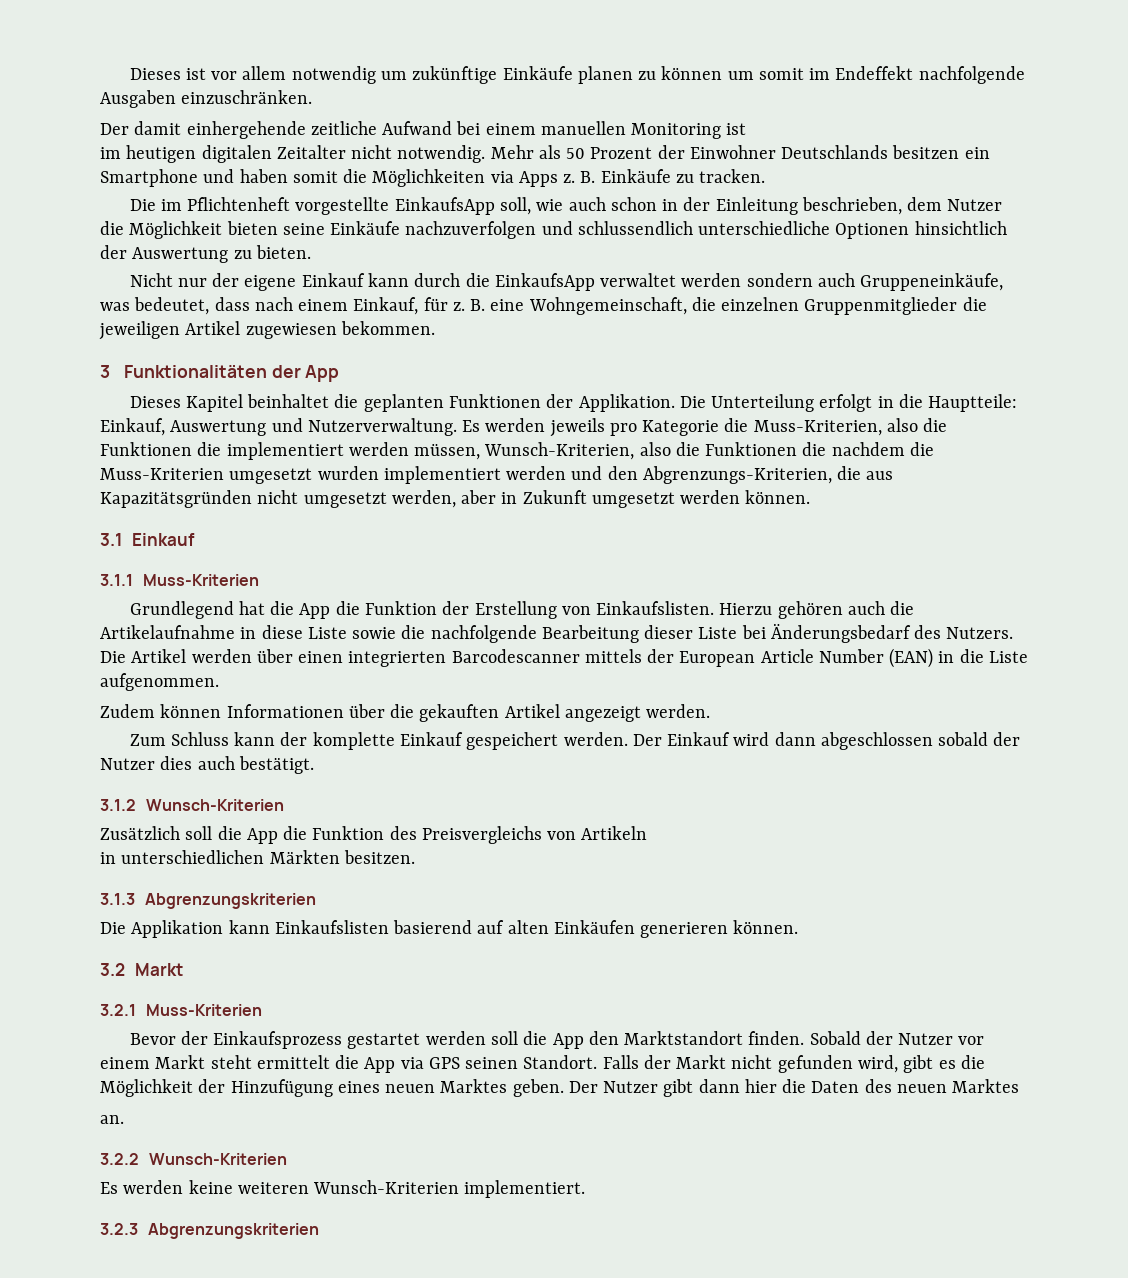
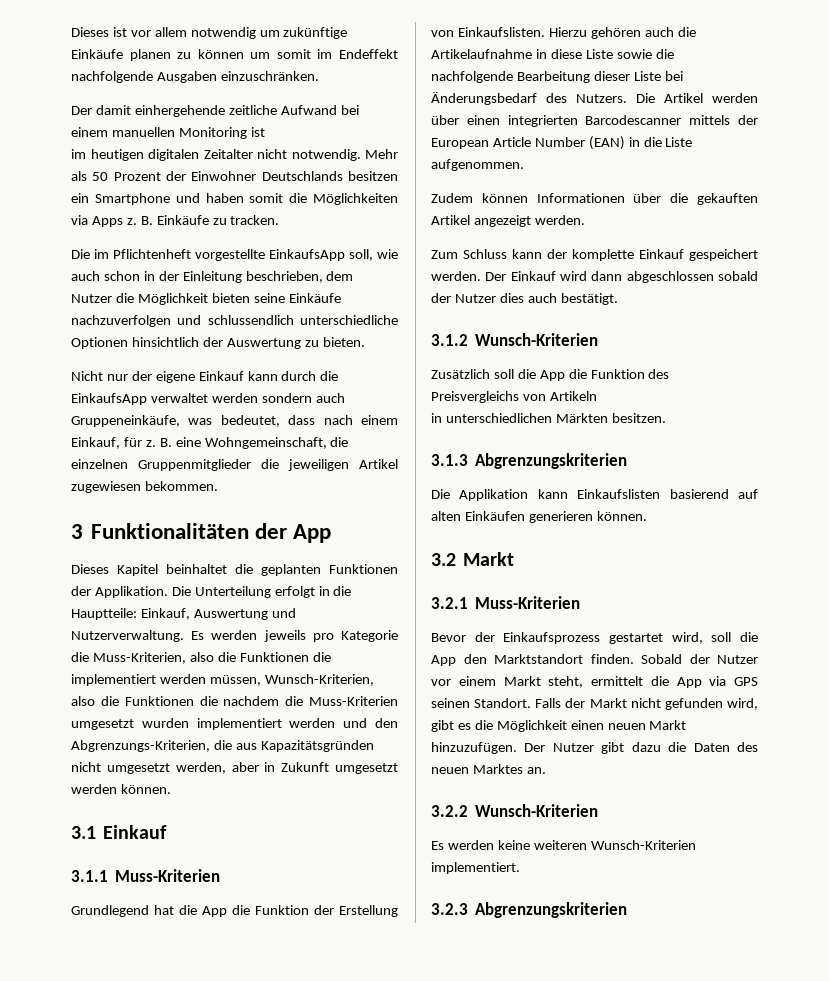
- Bevor der Einkaufsprozess gestartet werden soll die App den Marktstandort finden.
+ Bevor der Einkaufsprozess gestartet wird, soll die App den Marktstandort finden.
- Sobald der Nutzer vor einem Markt steht ermittelt die App via GPS seinen Standort.
+ Sobald der Nutzer vor einem Markt steht, ermittelt die App via GPS seinen Standort.
- Falls der Markt nicht gefunden wird, gibt es die Möglichkeit der Hinzufügung eines neuen Marktes geben.
+ Falls der Markt nicht gefunden wird, gibt es die Möglichkeit einen neuen Markt hinzuzufügen.
- Der Nutzer gibt dann hier die Daten des neuen Marktes
- an.
+ Der Nutzer gibt dazu die Daten des neuen Marktes an.

